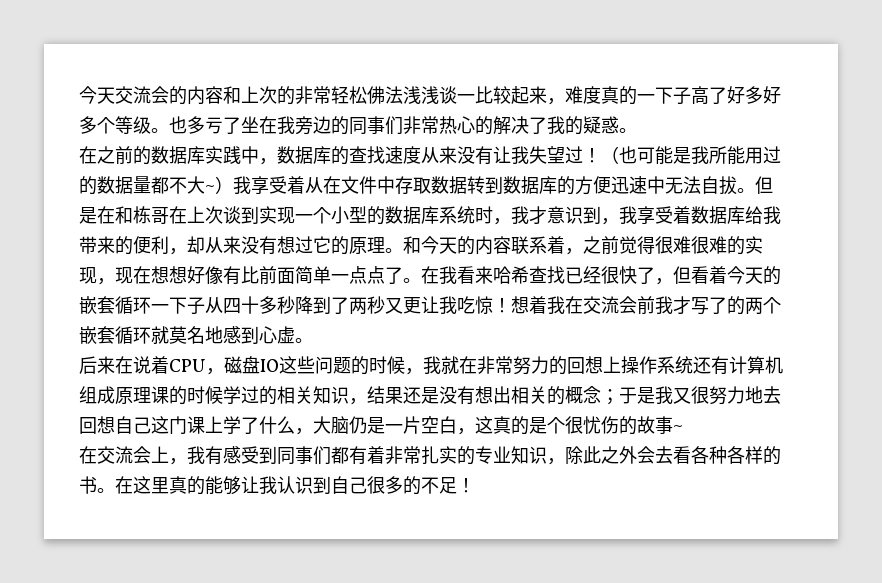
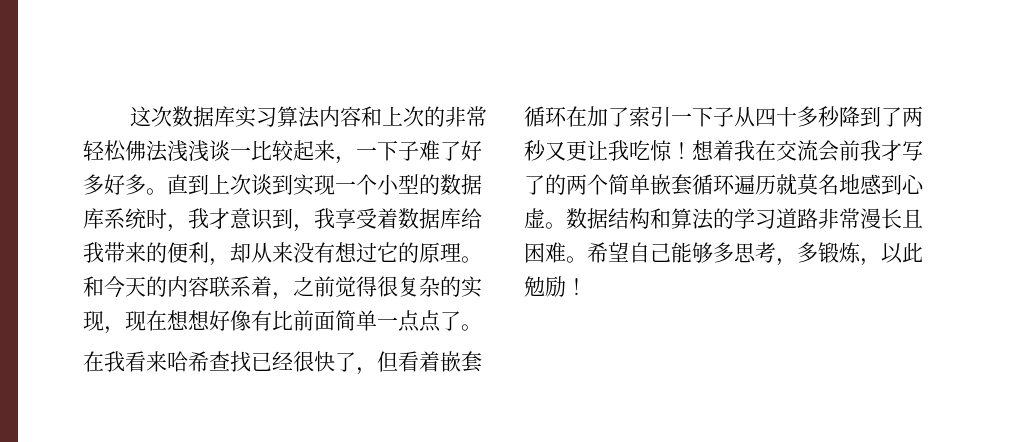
- 今天交流会的内容和上次的非常轻松佛法浅浅谈一比较起来，难度真的一下子高了好多好多个等级。也多亏了坐在我旁边的同事们非常热心的解决了我的疑惑。
- 在之前的数据库实践中，数据库的查找速度从来没有让我失望过！（也可能是我所能用过的数据量都不大~）我享受着从在文件中存取数据转到数据库的方便迅速中无法自拔。但是在和栋哥在上次谈到实现一个小型的数据库系统时，我才意识到，我享受着数据库给我带来的便利，却从来没有想过它的原理。
+ 这次数据库实习算法内容和上次的非常轻松佛法浅浅谈一比较起来，一下子难了好多好多。直到上次谈到实现一个小型的数据库系统时，我才意识到，我享受着数据库给我带来的便利，却从来没有想过它的原理。
- 和今天的内容联系着，之前觉得很难很难的实现，现在想想好像有比前面简单一点点了。在我看来哈希查找已经很快了，但看着今天的嵌套循环一下子从四十多秒降到了两秒又更让我吃惊！
+ 和今天的内容联系着，之前觉得很复杂的实现，现在想想好像有比前面简单一点点了。
+ 在我看来哈希查找已经很快了，但看着嵌套循环在加了索引一下子从四十多秒降到了两秒又更让我吃惊！
- 想着我在交流会前我才写了的两个嵌套循环就莫名地感到心虚。
- 后来在说着CPU，磁盘IO这些问题的时候，我就在非常努力的回想上操作系统还有计算机组成原理课的时候学过的相关知识，结果还是没有想出相关的概念；于是我又很努力地去回想自己这门课上学了什么，大脑仍是一片空白，这真的是个很忧伤的故事~
- 在交流会上，我有感受到同事们都有着非常扎实的专业知识，除此之外会去看各种各样的书。在这里真的能够让我认识到自己很多的不足！
+ 想着我在交流会前我才写了的两个简单嵌套循环遍历就莫名地感到心虚。数据结构和算法的学习道路非常漫长且困难。希望自己能够多思考，多锻炼，以此勉励！

